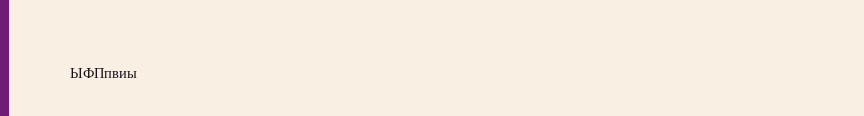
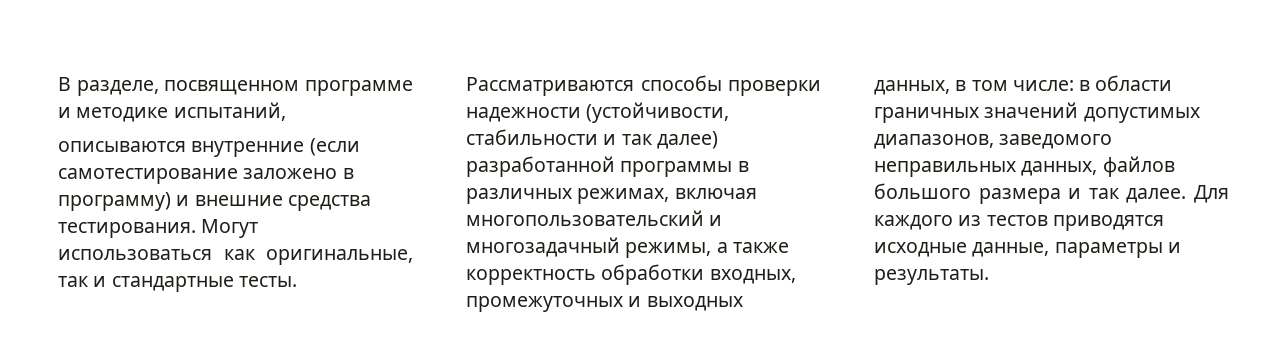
- ЫФПпвиы
+ В разделе, посвященном программе и методике испытаний,
+ описываются внутренние (если самотестирование заложено в программу) и внешние средства тестирования. Могут использоваться как оригинальные, так и стандартные тесты. Рассматриваются способы проверки надежности (устойчивости, стабильности и так далее) разработанной программы в различных режимах, включая многопользовательский и многозадачный режимы, а также корректность обработки входных, промежуточных и выходных данных, в том числе: в области граничных значений допустимых диапазонов, заведомого неправильных данных, файлов большого размера и так далее. Для каждого из тестов приводятся исходные данные, параметры и результаты.

